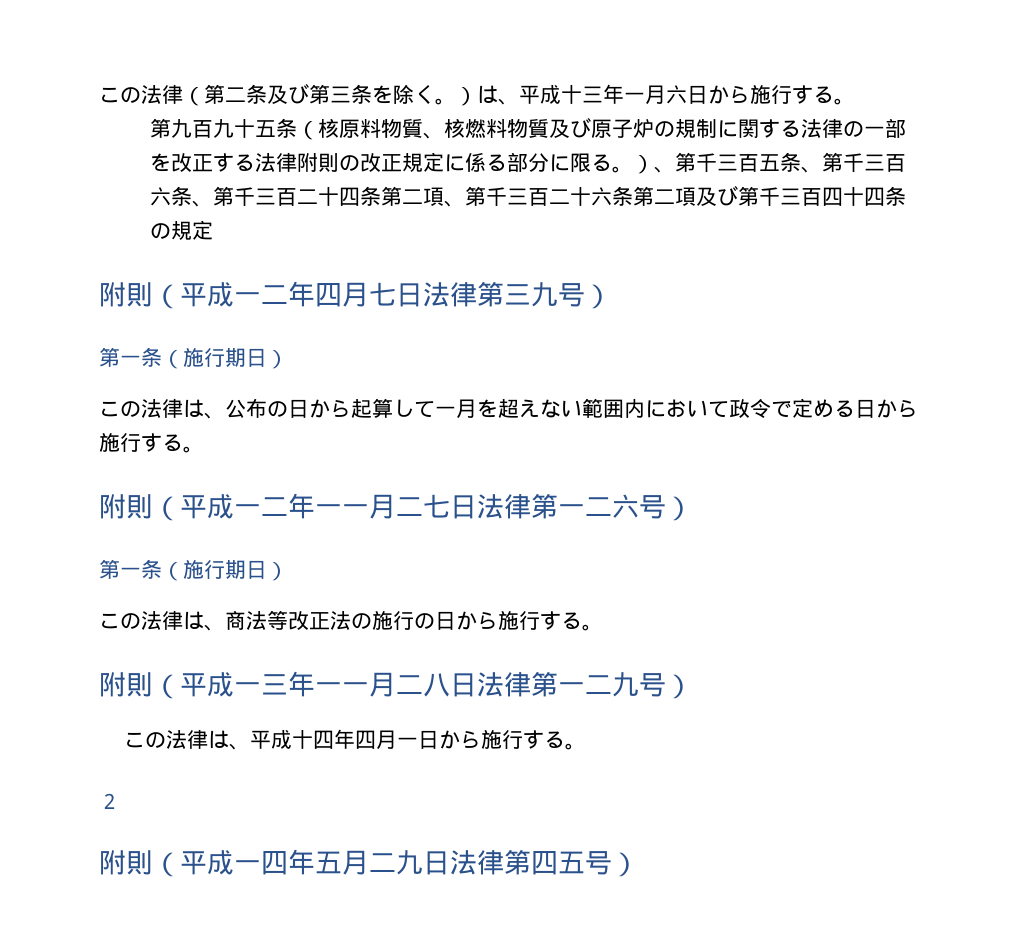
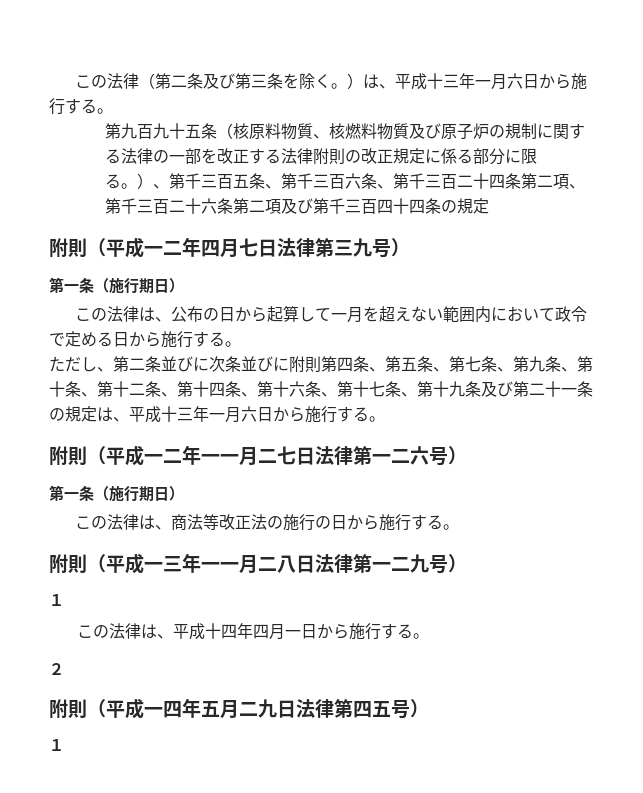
+ ただし、第二条並びに次条並びに附則第四条、第五条、第七条、第九条、第十条、第十二条、第十四条、第十六条、第十七条、第十九条及び第二十一条の規定は、平成十三年一月六日から施行する。
  附則（平成一三年一一月二八日法律第一二九号）
+ １
  附則（平成一四年五月二九日法律第四五号）
+ １

